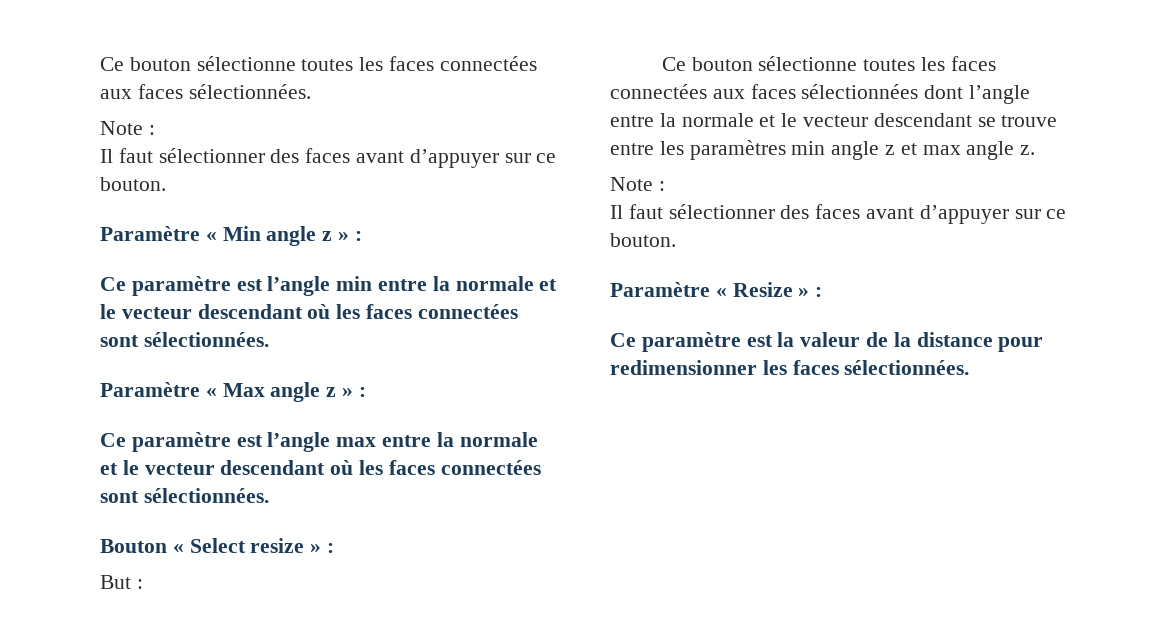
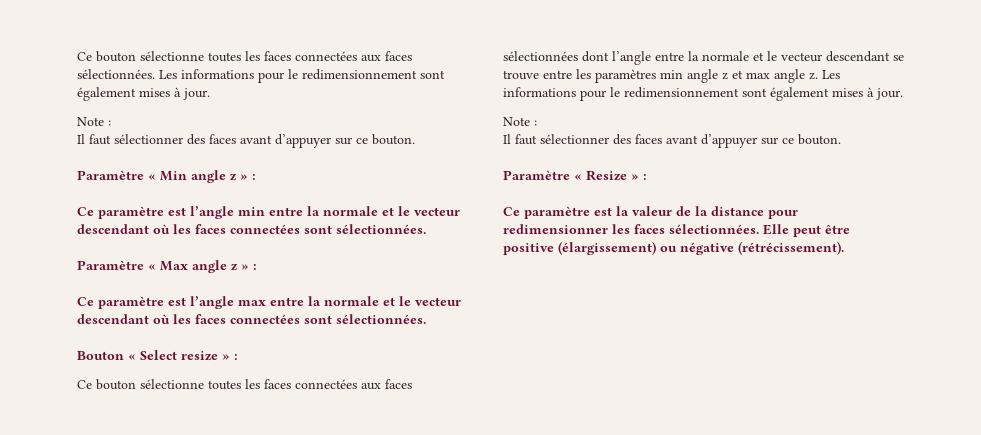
- Ce bouton sélectionne toutes les faces connectées aux faces sélectionnées.
+ Ce bouton sélectionne toutes les faces connectées aux faces sélectionnées. Les informations pour le redimensionnement sont également mises à jour.
- But :
- Ce bouton sélectionne toutes les faces connectées aux faces sélectionnées dont l’angle entre la normale et le vecteur descendant se trouve entre les paramètres min angle z et max angle z.
+ Ce bouton sélectionne toutes les faces connectées aux faces sélectionnées dont l’angle entre la normale et le vecteur descendant se trouve entre les paramètres min angle z et max angle z. Les informations pour le redimensionnement sont également mises à jour.
+ Elle peut être positive (élargissement) ou négative (rétrécissement).

